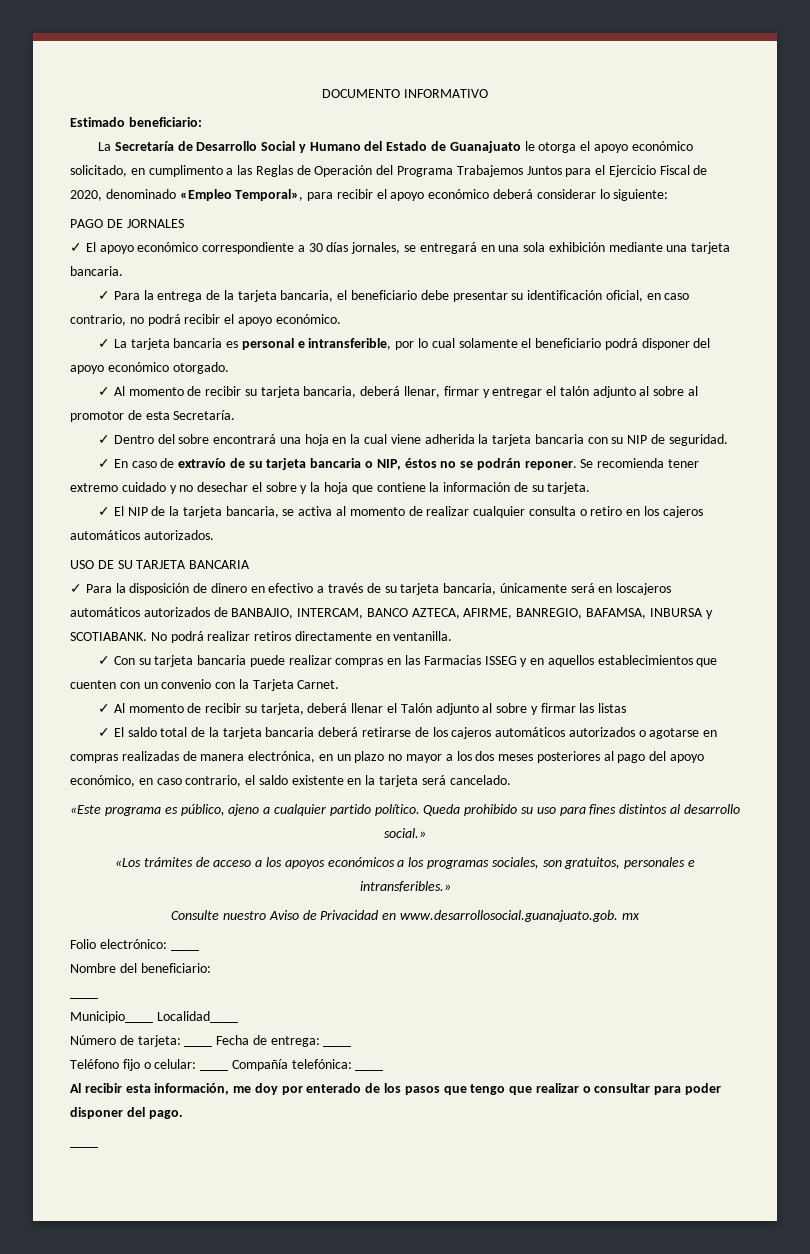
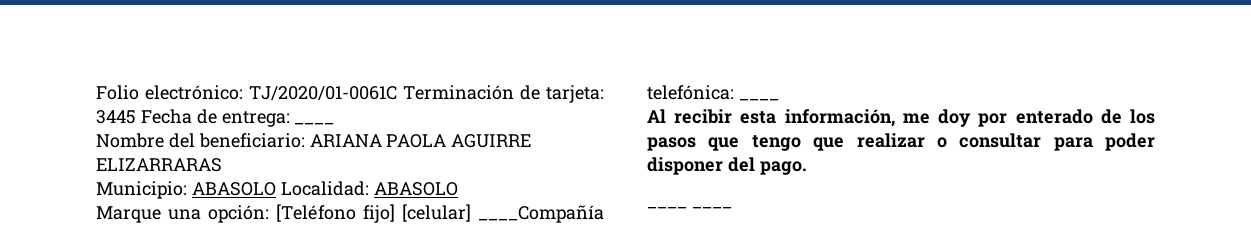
- DOCUMENTO INFORMATIVO
- Estimado beneficiario:
- La Secretaría de Desarrollo Social y Humano del Estado de Guanajuato le otorga el apoyo económico solicitado, en cumplimento a las Reglas de Operación del Programa Trabajemos Juntos para el Ejercicio Fiscal de 2020, denominado «Empleo Temporal», para recibir el apoyo económico deberá considerar lo siguiente:
- PAGO DE JORNALES
- ✓ El apoyo económico correspondiente a 30 días jornales, se entregará en una sola exhibición mediante una tarjeta bancaria.
- ✓ Para la entrega de la tarjeta bancaria, el beneficiario debe presentar su identificación oficial, en caso contrario, no podrá recibir el apoyo económico.
- ✓ La tarjeta bancaria es personal e intransferible, por lo cual solamente el beneficiario podrá disponer del apoyo económico otorgado.
- ✓ Al momento de recibir su tarjeta bancaria, deberá llenar, firmar y entregar el talón adjunto al sobre al promotor de esta Secretaría.
- ✓ Dentro del sobre encontrará una hoja en la cual viene adherida la tarjeta bancaria con su NIP de seguridad.
- ✓ En caso de extravío de su tarjeta bancaria o NIP, éstos no se podrán reponer. Se recomienda tener extremo cuidado y no desechar el sobre y la hoja que contiene la información de su tarjeta.
- ✓ El NIP de la tarjeta bancaria, se activa al momento de realizar cualquier consulta o retiro en los cajeros automáticos autorizados.
- USO DE SU TARJETA BANCARIA
- ✓ Para la disposición de dinero en efectivo a través de su tarjeta bancaria, únicamente será en loscajeros automáticos autorizados de BANBAJIO, INTERCAM, BANCO AZTECA, AFIRME, BANREGIO, BAFAMSA, INBURSA y SCOTIABANK. No podrá realizar retiros directamente en ventanilla.
- ✓ Con su tarjeta bancaria puede realizar compras en las Farmacias ISSEG y en aquellos establecimientos que cuenten con un convenio con la Tarjeta Carnet.
- ✓ Al momento de recibir su tarjeta, deberá llenar el Talón adjunto al sobre y firmar las listas
- ✓ El saldo total de la tarjeta bancaria deberá retirarse de los cajeros automáticos autorizados o agotarse en compras realizadas de manera electrónica, en un plazo no mayor a los dos meses posteriores al pago del apoyo económico, en caso contrario, el saldo existente en la tarjeta será cancelado.
- «Este programa es público, ajeno a cualquier partido político. Queda prohibido su uso para fines distintos al desarrollo social.»
- «Los trámites de acceso a los apoyos económicos a los programas sociales, son gratuitos, personales e intransferibles.»
- Consulte nuestro Aviso de Privacidad en www.desarrollosocial.guanajuato.gob. mx
- Folio electrónico: ____
- Nombre del beneficiario:
- ____
- Municipio____ Localidad____
- Número de tarjeta: ____ Fecha de entrega: ____
- Teléfono fijo o celular: ____ Compañía telefónica: ____
+ Folio electrónico: TJ/2020/01-0061C Terminación de tarjeta: 3445 Fecha de entrega: ____
+ Nombre del beneficiario: ARIANA PAOLA AGUIRRE ELIZARRARAS
+ Municipio: ABASOLO Localidad: ABASOLO
+ Marque una opción: [Teléfono fijo] [celular] ____Compañía telefónica: ____
  Al recibir esta información, me doy por enterado de los pasos que tengo que realizar o consultar para poder disponer del pago.
- ____
+ ____ ____

